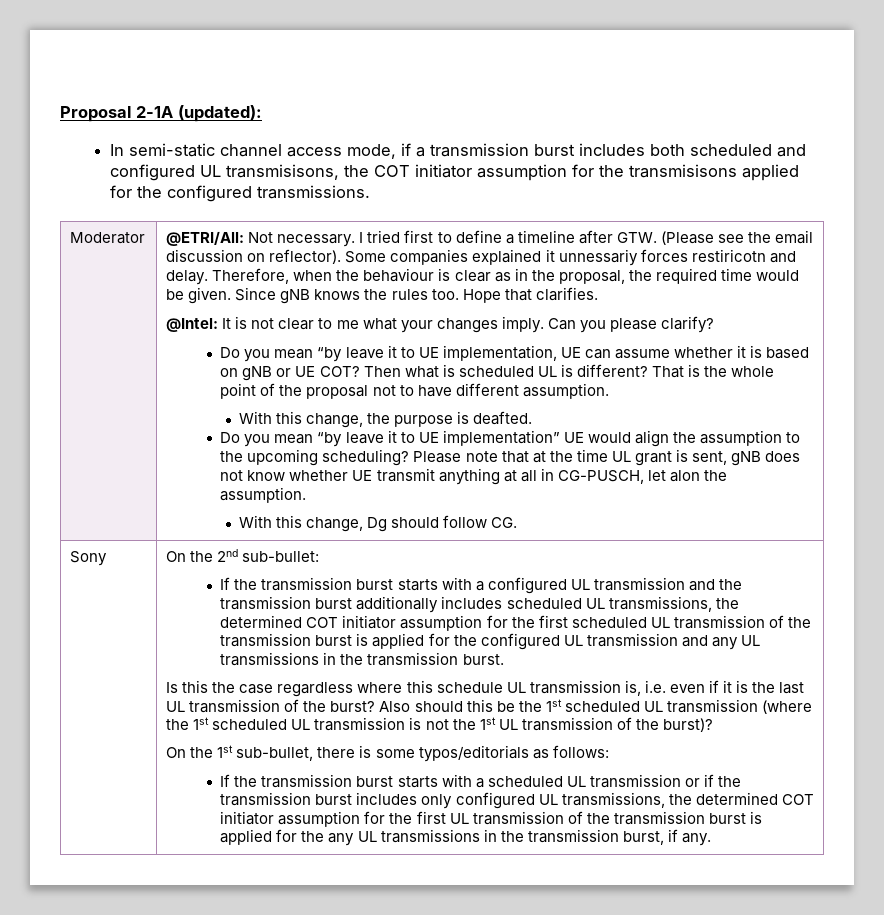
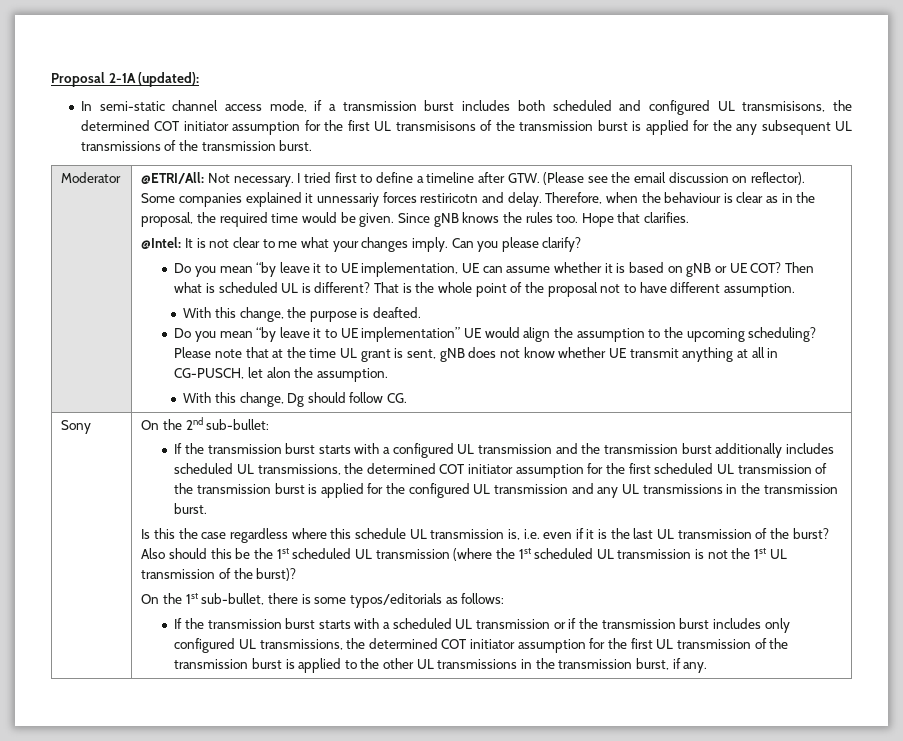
- In semi-static channel access mode, if a transmission burst includes both scheduled and configured UL transmisisons, the COT initiator assumption for the transmisisons applied for the configured transmissions.
+ In semi-static channel access mode, if a transmission burst includes both scheduled and configured UL transmisisons, the determined COT initiator assumption for the first UL transmisisons of the transmission burst is applied for the any subsequent UL transmissions of the transmission burst.
- If the transmission burst starts with a scheduled UL transmission or if the transmission burst includes only configured UL transmissions, the determined COT initiator assumption for the first UL transmission of the transmission burst is applied for the any UL transmissions in the transmission burst, if any.
+ If the transmission burst starts with a scheduled UL transmission or if the transmission burst includes only configured UL transmissions, the determined COT initiator assumption for the first UL transmission of the transmission burst is applied to the other UL transmissions in the transmission burst, if any.

